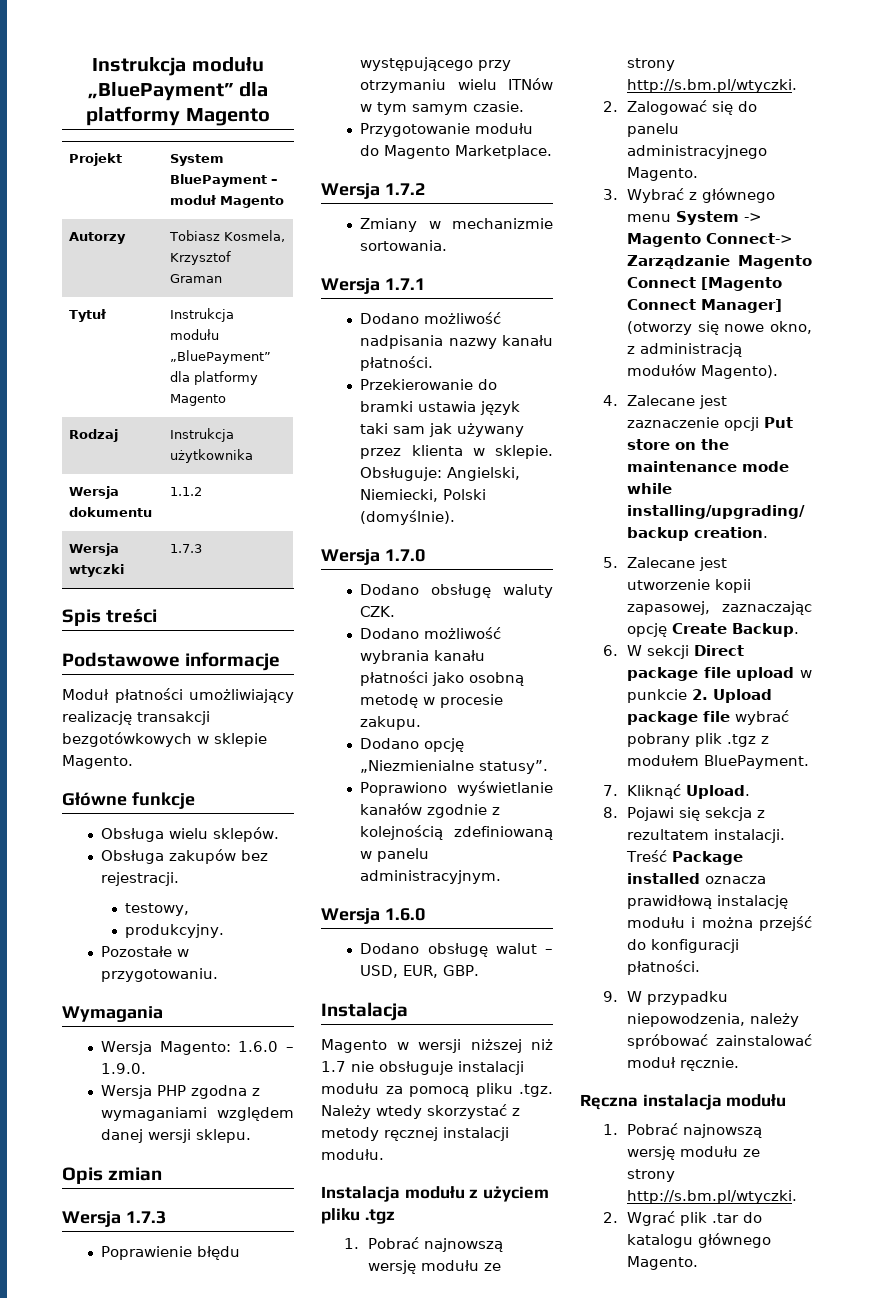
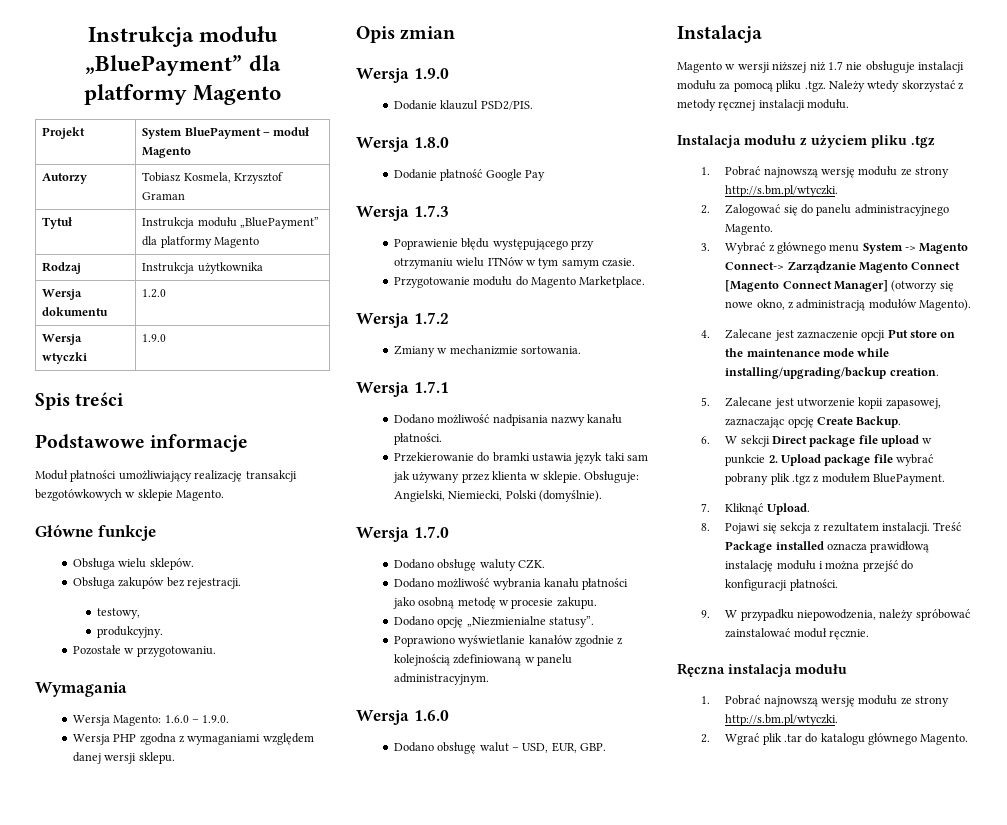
- Wersja dokumentu | 1.1.2
+ Wersja dokumentu | 1.2.0
- Wersja wtyczki | 1.7.3
+ Wersja wtyczki | 1.9.0
+ Wersja 1.9.0
+ Dodanie klauzul PSD2/PIS.
+ Wersja 1.8.0
+ Dodanie płatność Google Pay

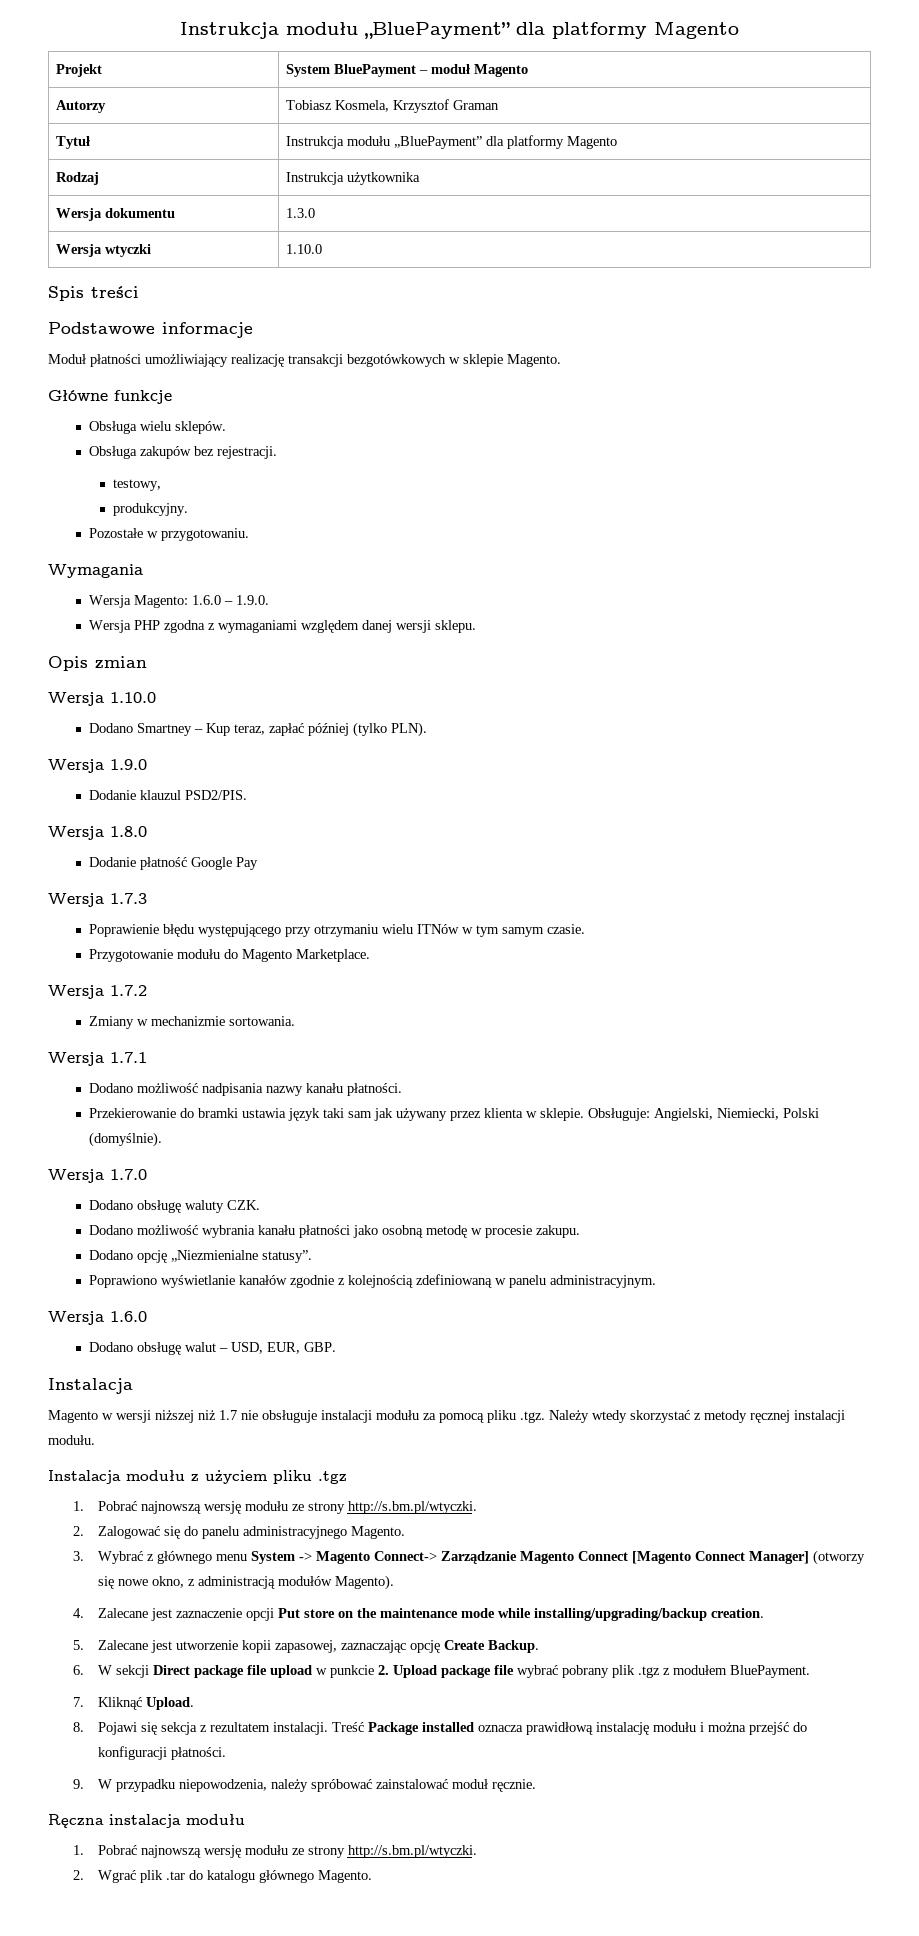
- Wersja dokumentu | 1.2.0
+ Wersja dokumentu | 1.3.0
- Wersja wtyczki | 1.9.0
+ Wersja wtyczki | 1.10.0
+ Wersja 1.10.0
+ Dodano Smartney – Kup teraz, zapłać później (tylko PLN).

